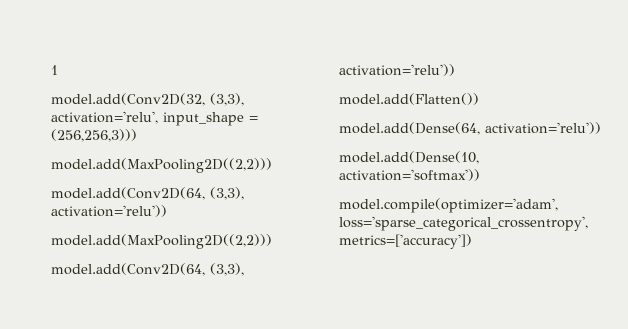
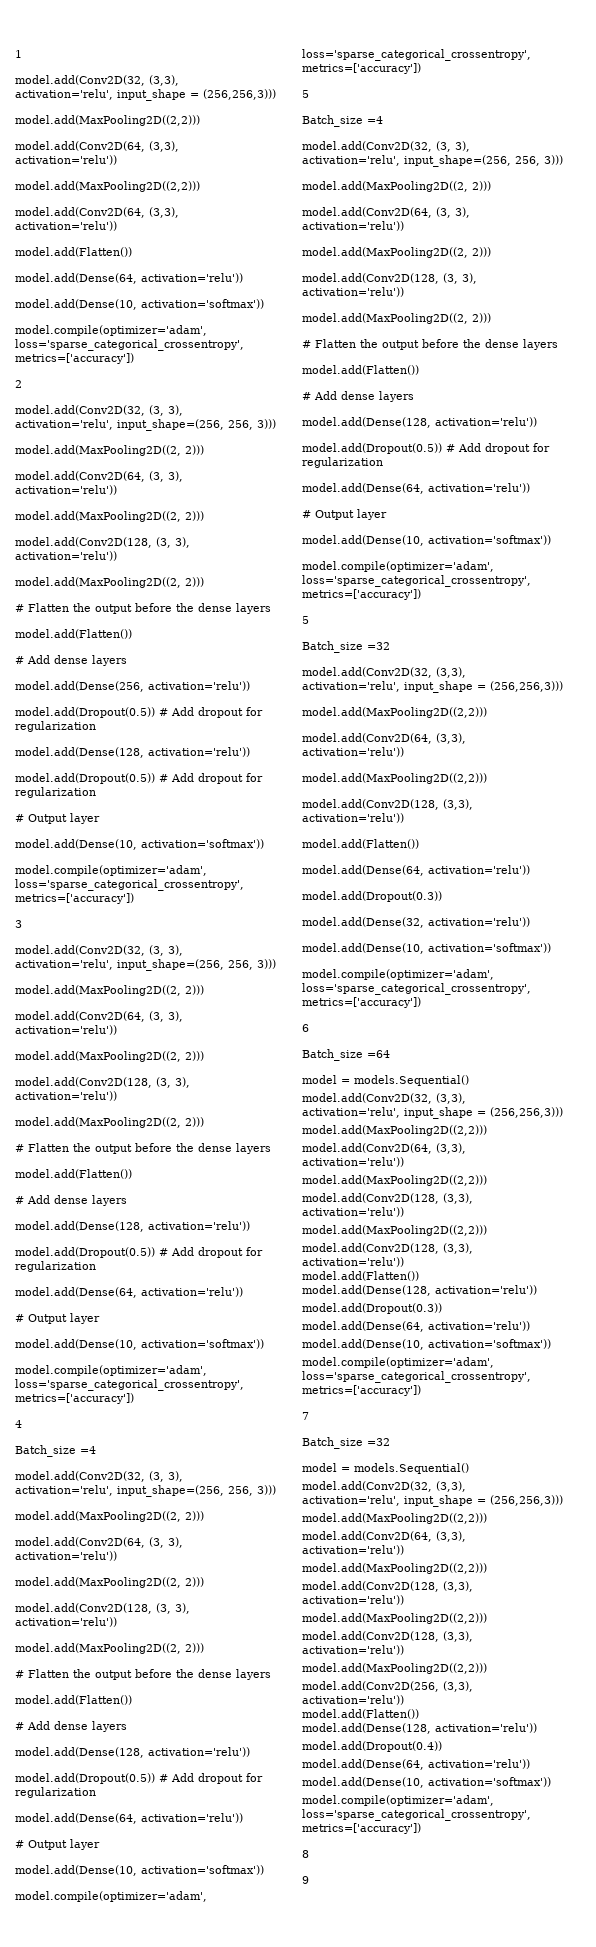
+ 2
+ model.add(Conv2D(32, (3, 3), activation='relu', input_shape=(256, 256, 3)))
+ model.add(MaxPooling2D((2, 2)))
+ model.add(Conv2D(64, (3, 3), activation='relu'))
+ model.add(MaxPooling2D((2, 2)))
+ model.add(Conv2D(128, (3, 3), activation='relu'))
+ model.add(MaxPooling2D((2, 2)))
+ # Flatten the output before the dense layers
+ model.add(Flatten())
+ # Add dense layers
+ model.add(Dense(256, activation='relu'))
+ model.add(Dropout(0.5)) # Add dropout for regularization
+ model.add(Dense(128, activation='relu'))
+ model.add(Dropout(0.5)) # Add dropout for regularization
+ # Output layer
+ model.add(Dense(10, activation='softmax'))
+ model.compile(optimizer='adam', loss='sparse_categorical_crossentropy', metrics=['accuracy'])
+ 3
+ model.add(Conv2D(32, (3, 3), activation='relu', input_shape=(256, 256, 3)))
+ model.add(MaxPooling2D((2, 2)))
+ model.add(Conv2D(64, (3, 3), activation='relu'))
+ model.add(MaxPooling2D((2, 2)))
+ model.add(Conv2D(128, (3, 3), activation='relu'))
+ model.add(MaxPooling2D((2, 2)))
+ # Flatten the output before the dense layers
+ model.add(Flatten())
+ # Add dense layers
+ model.add(Dense(128, activation='relu'))
+ model.add(Dropout(0.5)) # Add dropout for regularization
+ model.add(Dense(64, activation='relu'))
+ # Output layer
+ model.add(Dense(10, activation='softmax'))
+ model.compile(optimizer='adam', loss='sparse_categorical_crossentropy', metrics=['accuracy'])
+ 4
+ Batch_size =4
+ model.add(Conv2D(32, (3, 3), activation='relu', input_shape=(256, 256, 3)))
+ model.add(MaxPooling2D((2, 2)))
+ model.add(Conv2D(64, (3, 3), activation='relu'))
+ model.add(MaxPooling2D((2, 2)))
+ model.add(Conv2D(128, (3, 3), activation='relu'))
+ model.add(MaxPooling2D((2, 2)))
+ # Flatten the output before the dense layers
+ model.add(Flatten())
+ # Add dense layers
+ model.add(Dense(128, activation='relu'))
+ model.add(Dropout(0.5)) # Add dropout for regularization
+ model.add(Dense(64, activation='relu'))
+ # Output layer
+ model.add(Dense(10, activation='softmax'))
+ model.compile(optimizer='adam', loss='sparse_categorical_crossentropy', metrics=['accuracy'])
+ 5
+ Batch_size =4
+ model.add(Conv2D(32, (3, 3), activation='relu', input_shape=(256, 256, 3)))
+ model.add(MaxPooling2D((2, 2)))
+ model.add(Conv2D(64, (3, 3), activation='relu'))
+ model.add(MaxPooling2D((2, 2)))
+ model.add(Conv2D(128, (3, 3), activation='relu'))
+ model.add(MaxPooling2D((2, 2)))
+ # Flatten the output before the dense layers
+ model.add(Flatten())
+ # Add dense layers
+ model.add(Dense(128, activation='relu'))
+ model.add(Dropout(0.5)) # Add dropout for regularization
+ model.add(Dense(64, activation='relu'))
+ # Output layer
+ model.add(Dense(10, activation='softmax'))
+ model.compile(optimizer='adam', loss='sparse_categorical_crossentropy', metrics=['accuracy'])
+ 5
+ Batch_size =32
+ model.add(Conv2D(32, (3,3), activation='relu', input_shape = (256,256,3)))
+ model.add(MaxPooling2D((2,2)))
+ model.add(Conv2D(64, (3,3), activation='relu'))
+ model.add(MaxPooling2D((2,2)))
+ model.add(Conv2D(128, (3,3), activation='relu'))
+ model.add(Flatten())
+ model.add(Dense(64, activation='relu'))
+ model.add(Dropout(0.3))
+ model.add(Dense(32, activation='relu'))
+ model.add(Dense(10, activation='softmax'))
+ model.compile(optimizer='adam', loss='sparse_categorical_crossentropy', metrics=['accuracy'])
+ 6
+ Batch_size =64
+ model = models.Sequential()
+ model.add(Conv2D(32, (3,3), activation='relu', input_shape = (256,256,3)))
+ model.add(MaxPooling2D((2,2)))
+ model.add(Conv2D(64, (3,3), activation='relu'))
+ model.add(MaxPooling2D((2,2)))
+ model.add(Conv2D(128, (3,3), activation='relu'))
+ model.add(MaxPooling2D((2,2)))
+ model.add(Conv2D(128, (3,3), activation='relu'))
+ model.add(Flatten())
+ model.add(Dense(128, activation='relu'))
+ model.add(Dropout(0.3))
+ model.add(Dense(64, activation='relu'))
+ model.add(Dense(10, activation='softmax'))
+ model.compile(optimizer='adam', loss='sparse_categorical_crossentropy', metrics=['accuracy'])
+ 7
+ Batch_size =32
+ model = models.Sequential()
+ model.add(Conv2D(32, (3,3), activation='relu', input_shape = (256,256,3)))
+ model.add(MaxPooling2D((2,2)))
+ model.add(Conv2D(64, (3,3), activation='relu'))
+ model.add(MaxPooling2D((2,2)))
+ model.add(Conv2D(128, (3,3), activation='relu'))
+ model.add(MaxPooling2D((2,2)))
+ model.add(Conv2D(128, (3,3), activation='relu'))
+ model.add(MaxPooling2D((2,2)))
+ model.add(Conv2D(256, (3,3), activation='relu'))
+ model.add(Flatten())
+ model.add(Dense(128, activation='relu'))
+ model.add(Dropout(0.4))
+ model.add(Dense(64, activation='relu'))
+ model.add(Dense(10, activation='softmax'))
+ model.compile(optimizer='adam', loss='sparse_categorical_crossentropy', metrics=['accuracy'])
+ 8
+ 9

